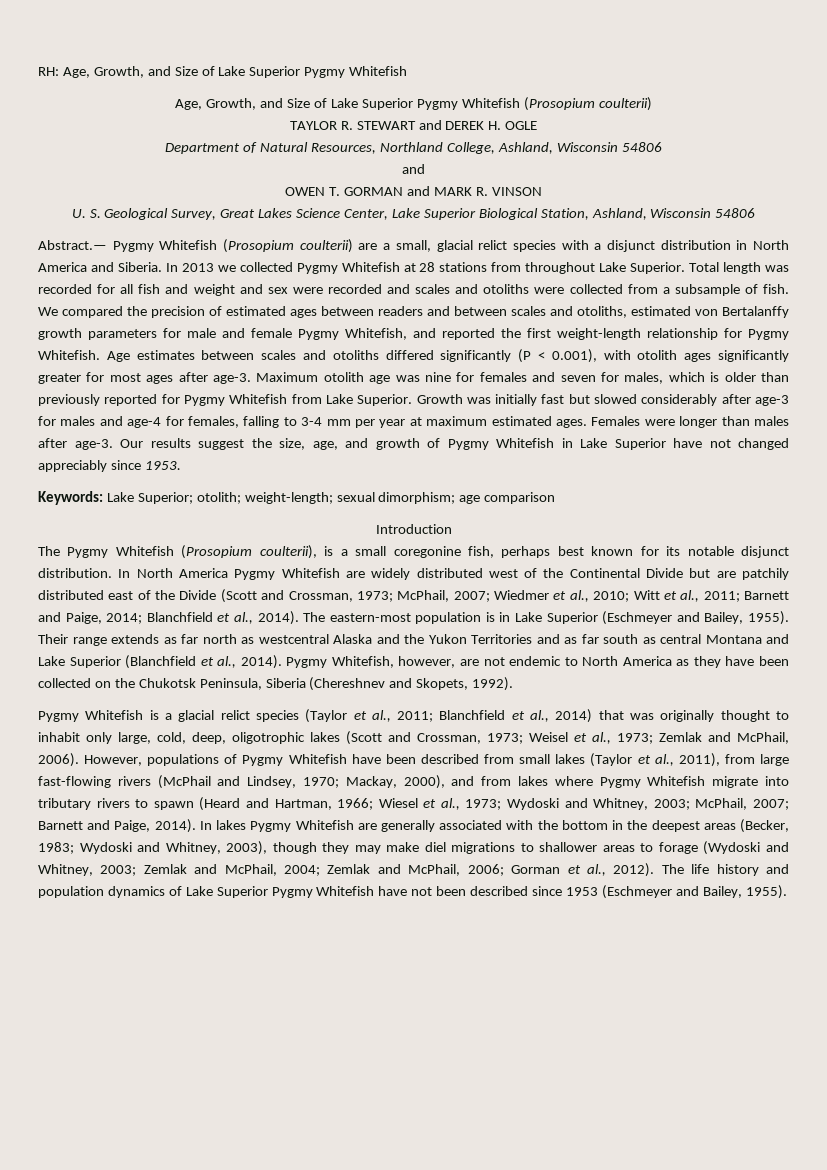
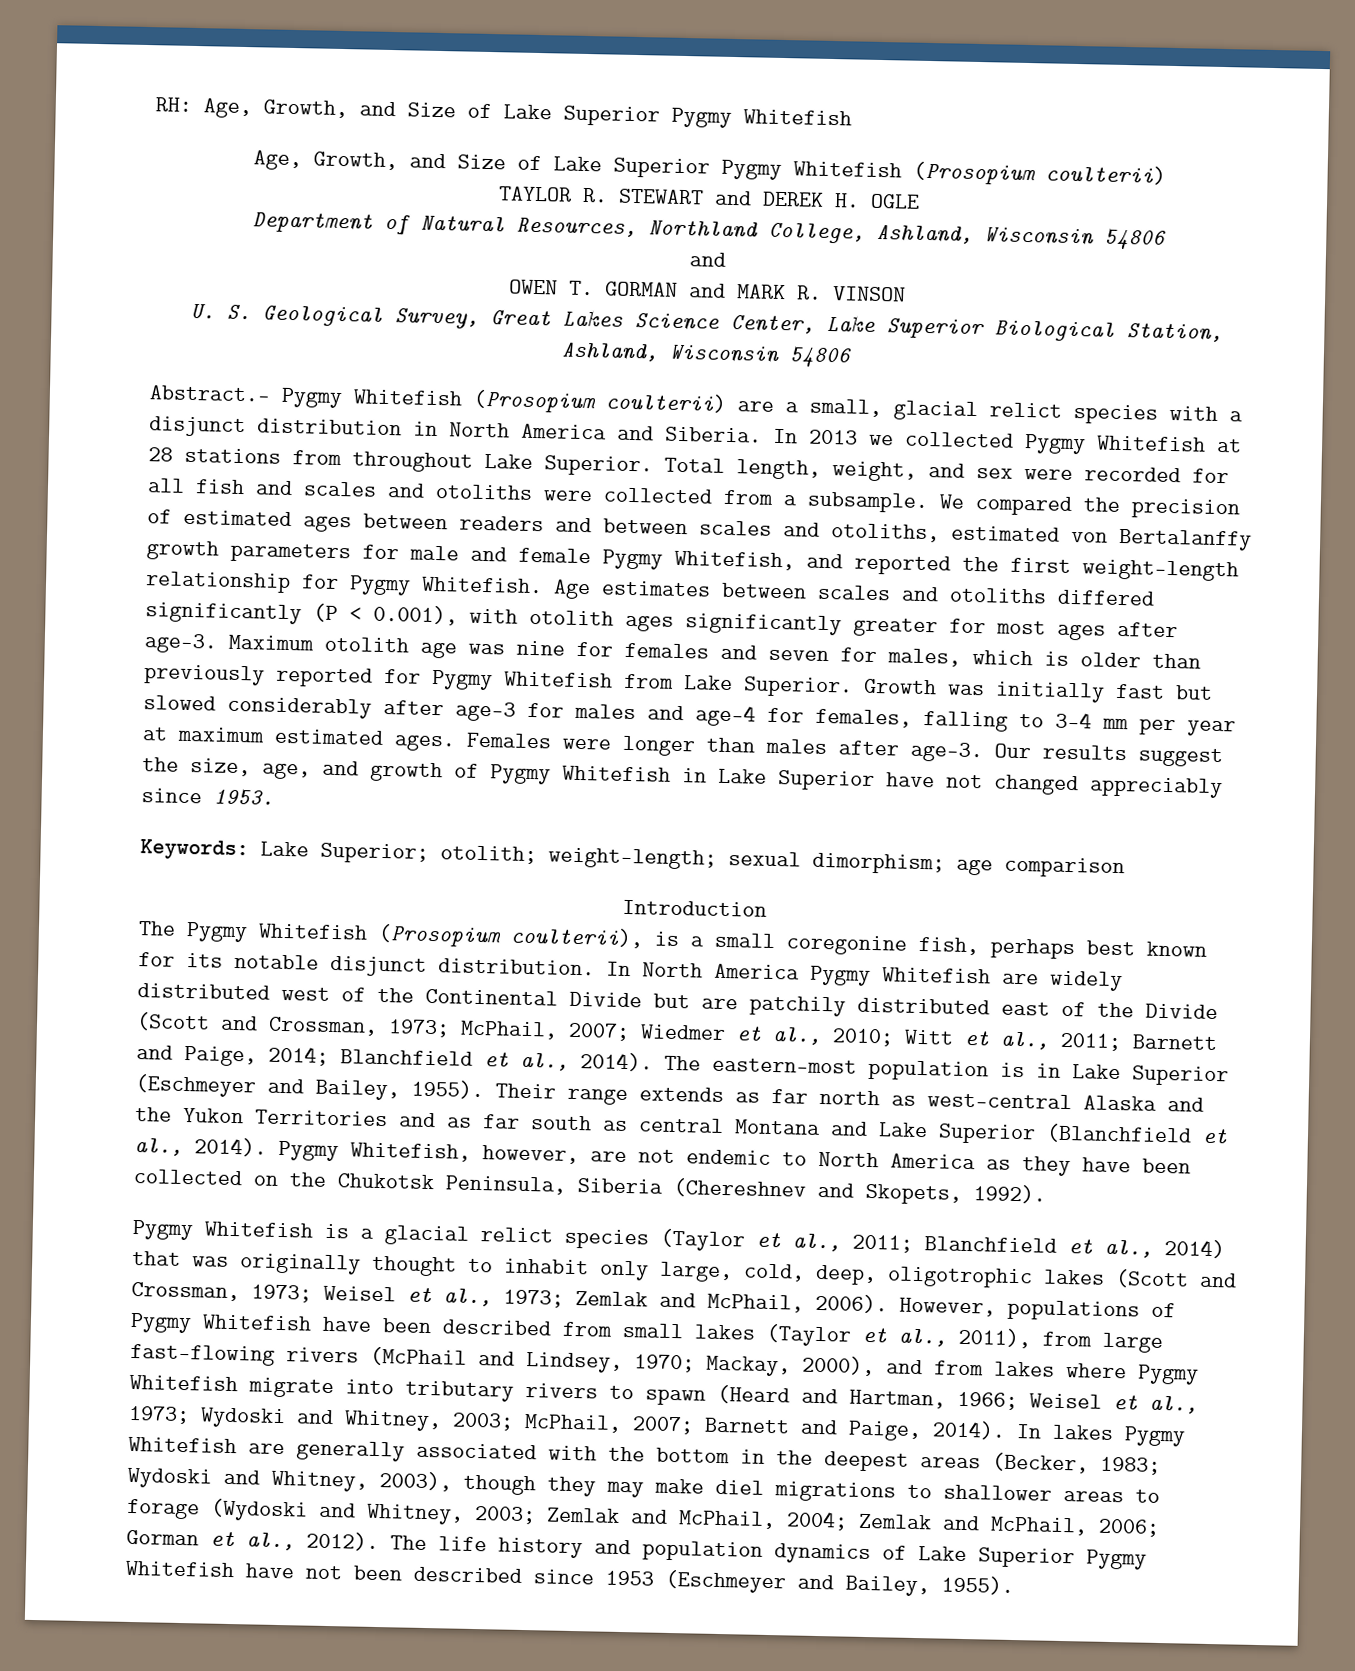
- Total length was recorded for all fish and weight and sex were recorded and scales and otoliths were collected from a subsample of fish.
+ Total length, weight, and sex were recorded for all fish and scales and otoliths were collected from a subsample.
- Their range extends as far north as westcentral Alaska and the Yukon Territories and as far south as central Montana and Lake Superior (Blanchfield et al., 2014).
+ Their range extends as far north as west-central Alaska and the Yukon Territories and as far south as central Montana and Lake Superior (Blanchfield et al., 2014).
- However, populations of Pygmy Whitefish have been described from small lakes (Taylor et al., 2011), from large fast-flowing rivers (McPhail and Lindsey, 1970; Mackay, 2000), and from lakes where Pygmy Whitefish migrate into tributary rivers to spawn (Heard and Hartman, 1966; Wiesel et al., 1973; Wydoski and Whitney, 2003; McPhail, 2007; Barnett and Paige, 2014).
+ However, populations of Pygmy Whitefish have been described from small lakes (Taylor et al., 2011), from large fast-flowing rivers (McPhail and Lindsey, 1970; Mackay, 2000), and from lakes where Pygmy Whitefish migrate into tributary rivers to spawn (Heard and Hartman, 1966; Weisel et al., 1973; Wydoski and Whitney, 2003; McPhail, 2007; Barnett and Paige, 2014).

